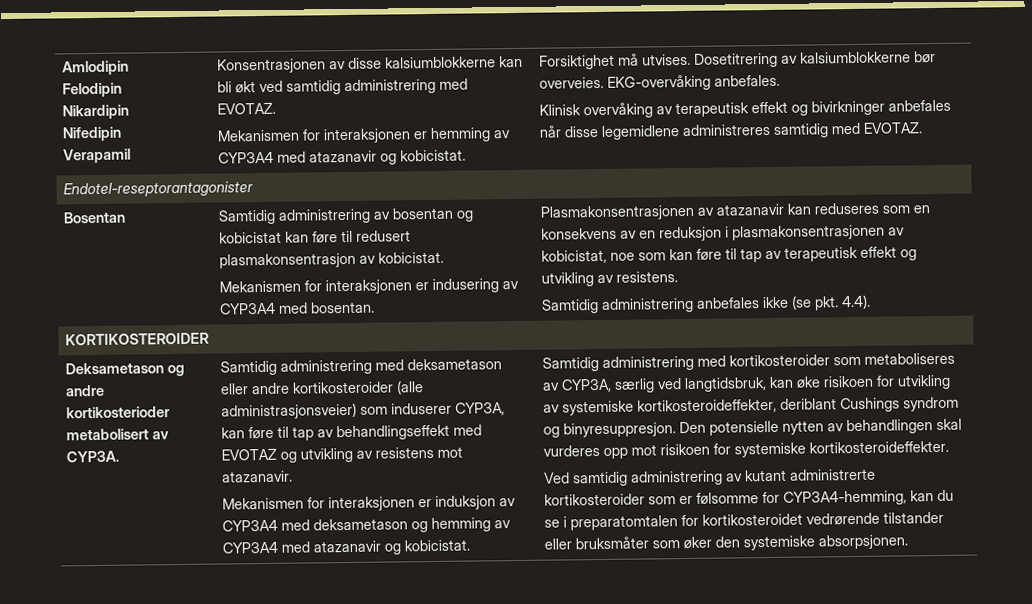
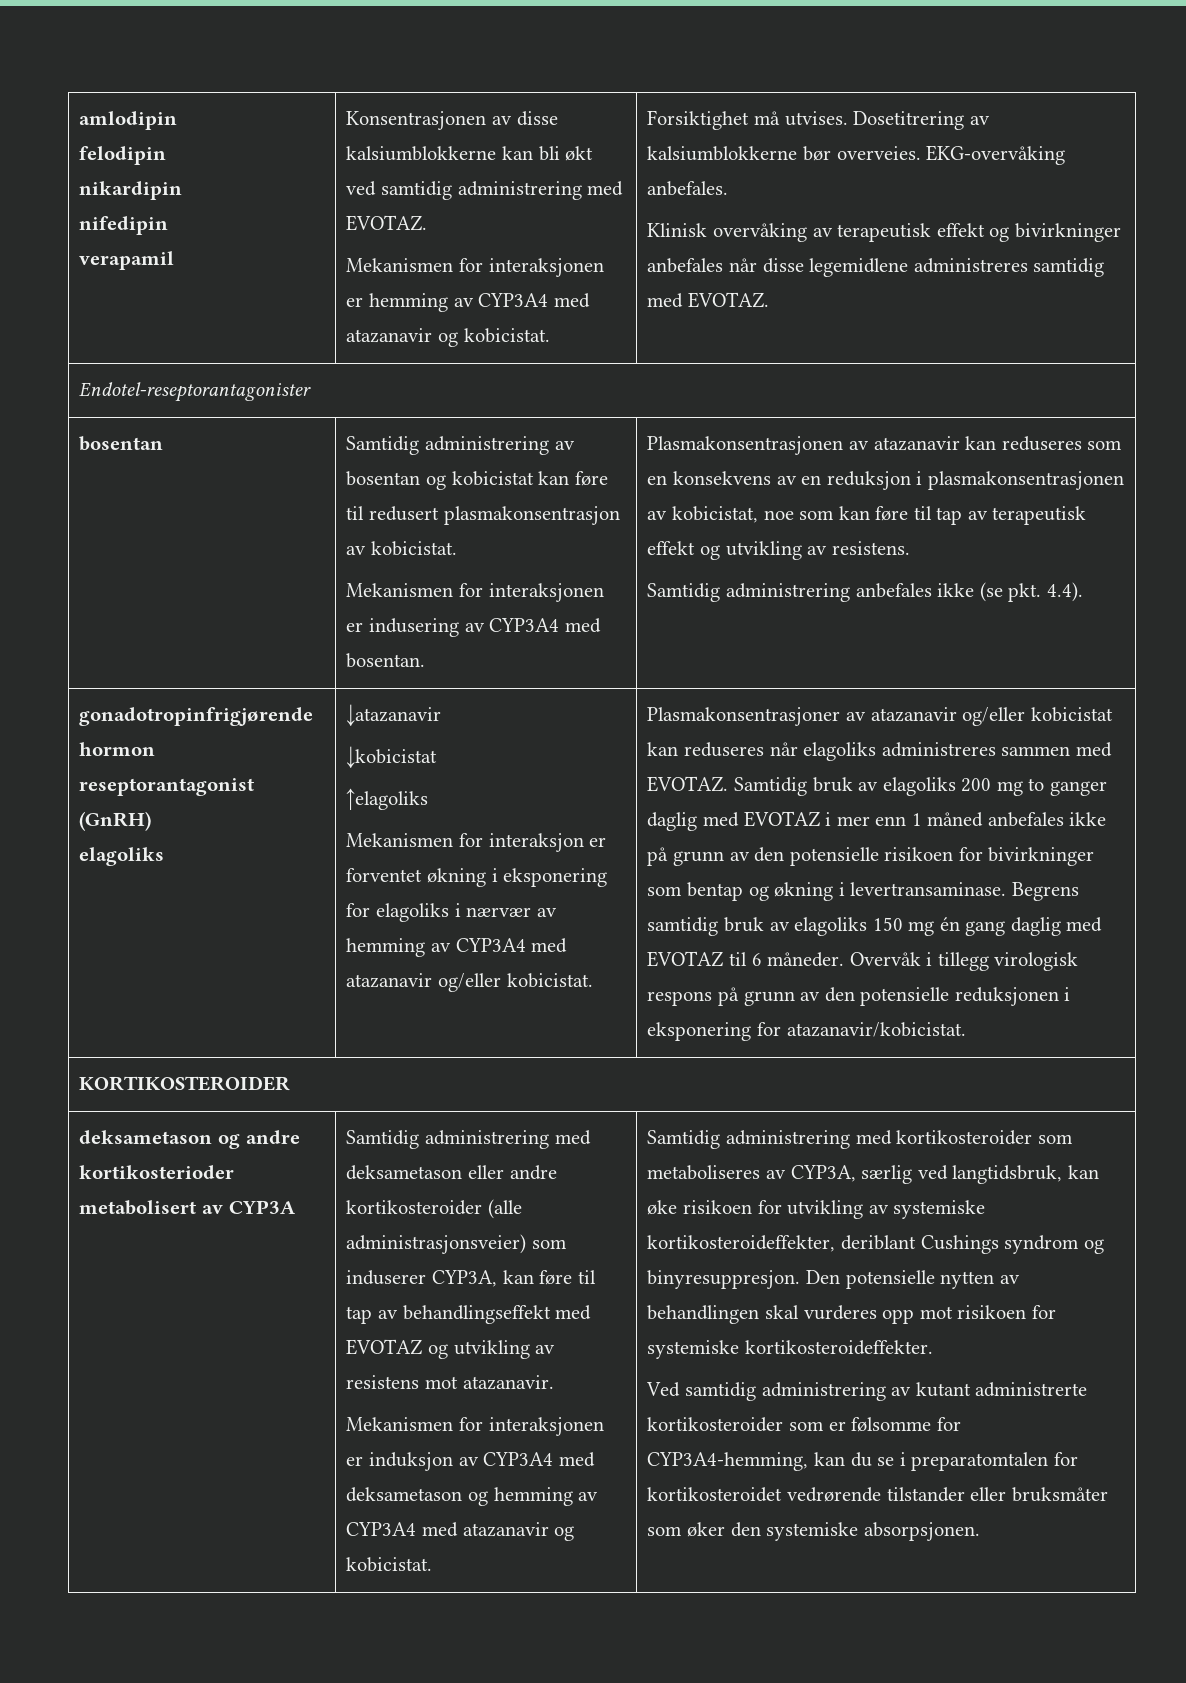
- Amlodipin
- Felodipin
- Nikardipin
- Nifedipin
- Verapamil
+ amlodipin
+ felodipin
+ nikardipin
+ nifedipin
+ verapamil
  Endotel-reseptorantagonister
- Bosentan
+ bosentan
+ gonadotropinfrigjørende hormon reseptorantagonist (GnRH)
+ elagoliks | ↓atazanavir
+ ↓kobicistat
+ ↑elagoliks
+ Mekanismen for interaksjon er forventet økning i eksponering for elagoliks i nærvær av hemming av CYP3A4 med atazanavir og/eller kobicistat. | Plasmakonsentrasjoner av atazanavir og/eller kobicistat kan reduseres når elagoliks administreres sammen med EVOTAZ. Samtidig bruk av elagoliks 200 mg to ganger daglig med EVOTAZ i mer enn 1 måned anbefales ikke på grunn av den potensielle risikoen for bivirkninger som bentap og økning i levertransaminase. Begrens samtidig bruk av elagoliks 150 mg én gang daglig med EVOTAZ til 6 måneder. Overvåk i tillegg virologisk respons på grunn av den potensielle reduksjonen i eksponering for atazanavir/kobicistat.
- Deksametason og andre kortikosterioder metabolisert av CYP3A.
+ deksametason og andre kortikosterioder metabolisert av CYP3A

